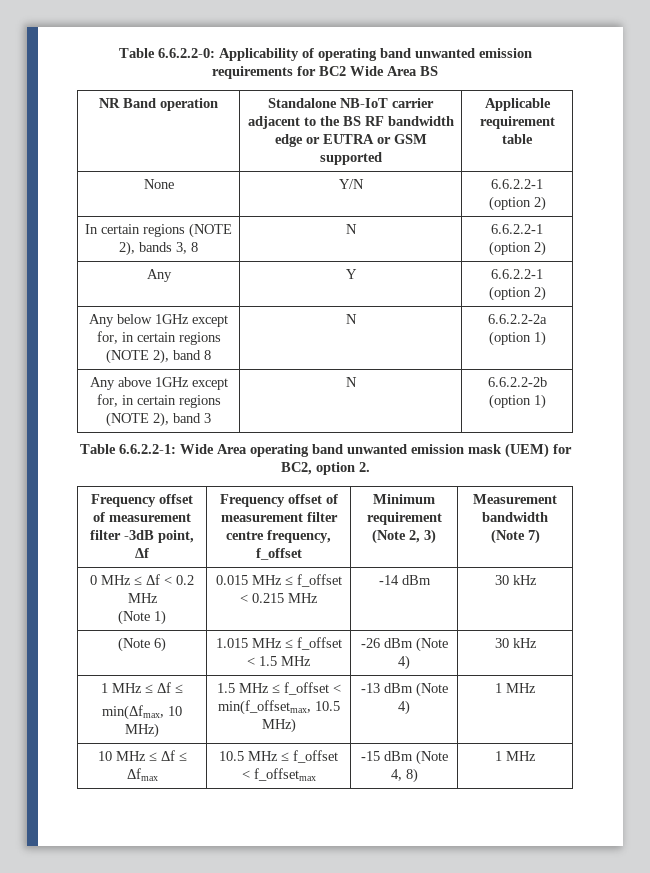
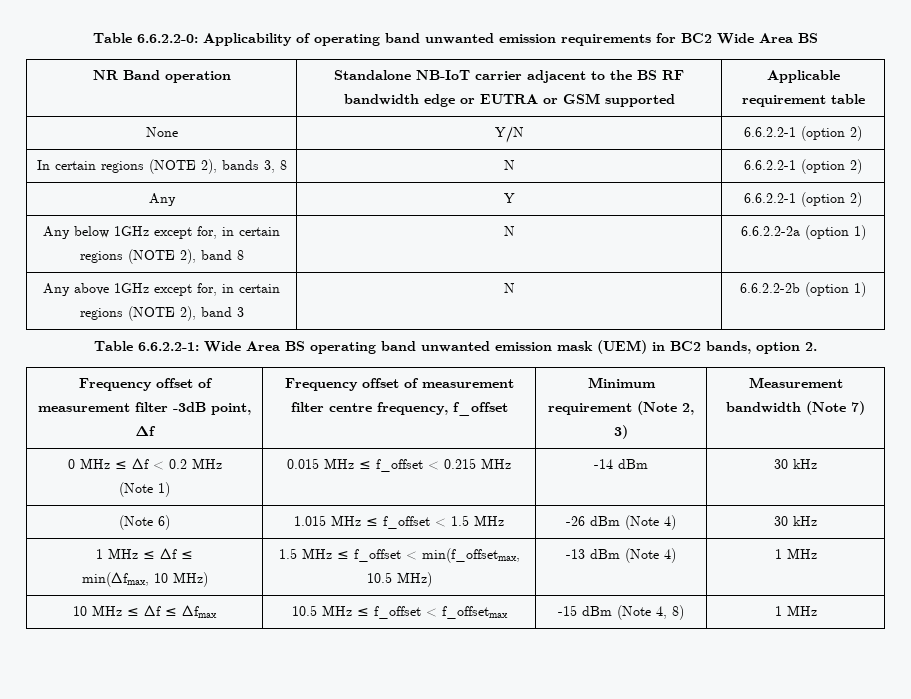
- Table 6.6.2.2-1: Wide Area operating band unwanted emission mask (UEM) for BC2, option 2.
+ Table 6.6.2.2-1: Wide Area BS operating band unwanted emission mask (UEM) in BC2 bands, option 2.

